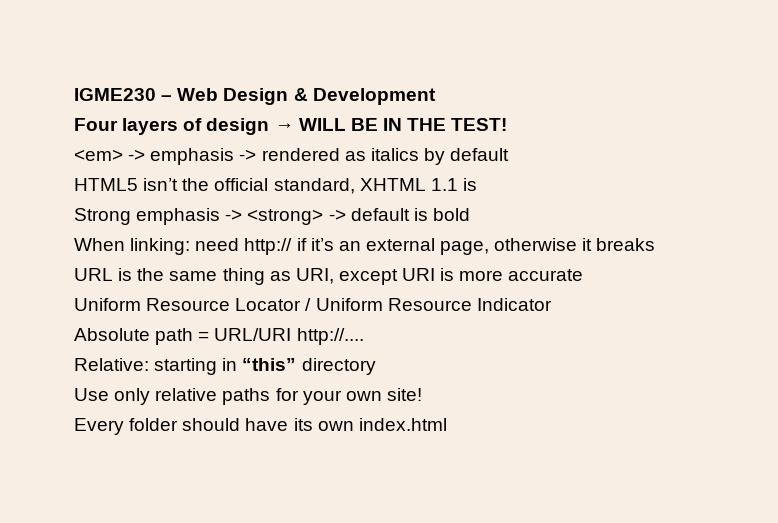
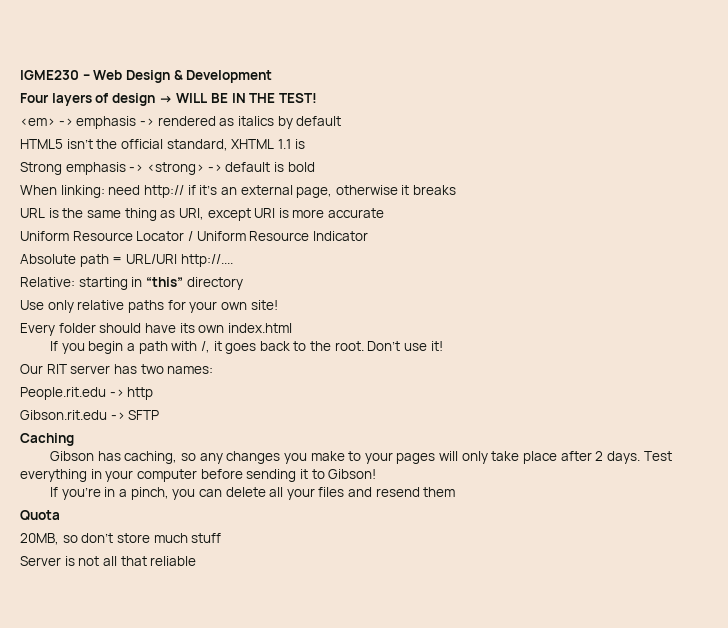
+ If you begin a path with /, it goes back to the root. Don’t use it!
+ Our RIT server has two names:
+ People.rit.edu -> http
+ Gibson.rit.edu -> SFTP
+ Caching
+ Gibson has caching, so any changes you make to your pages will only take place after 2 days. Test everything in your computer before sending it to Gibson!
+ If you’re in a pinch, you can delete all your files and resend them
+ Quota
+ 20MB, so don’t store much stuff
+ Server is not all that reliable

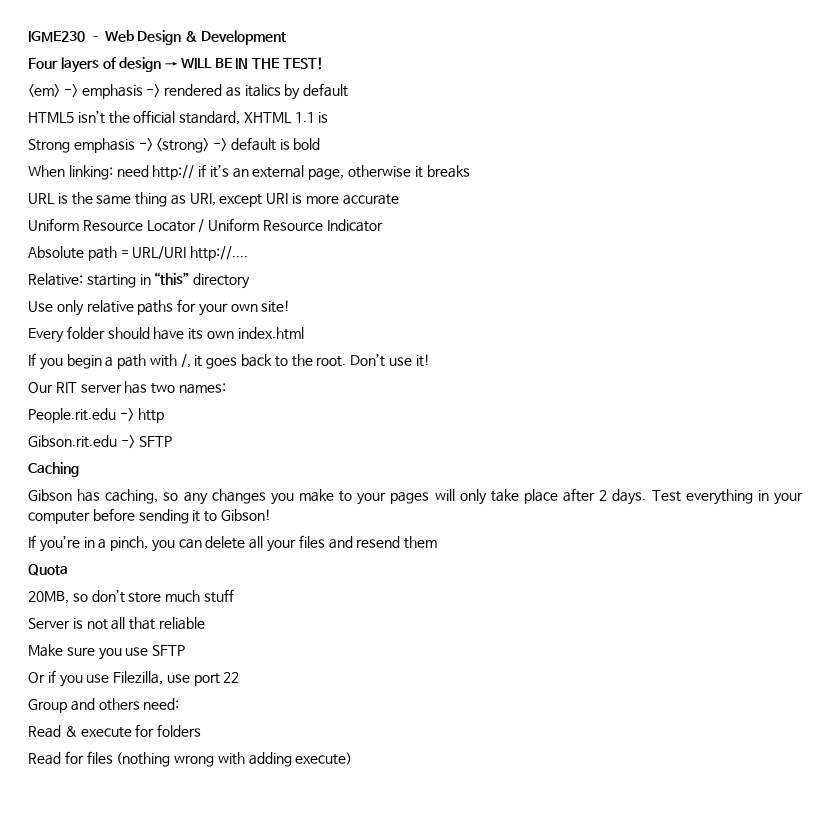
+ Make sure you use SFTP
+ Or if you use Filezilla, use port 22
+ Group and others need:
+ Read & execute for folders
+ Read for files (nothing wrong with adding execute)

